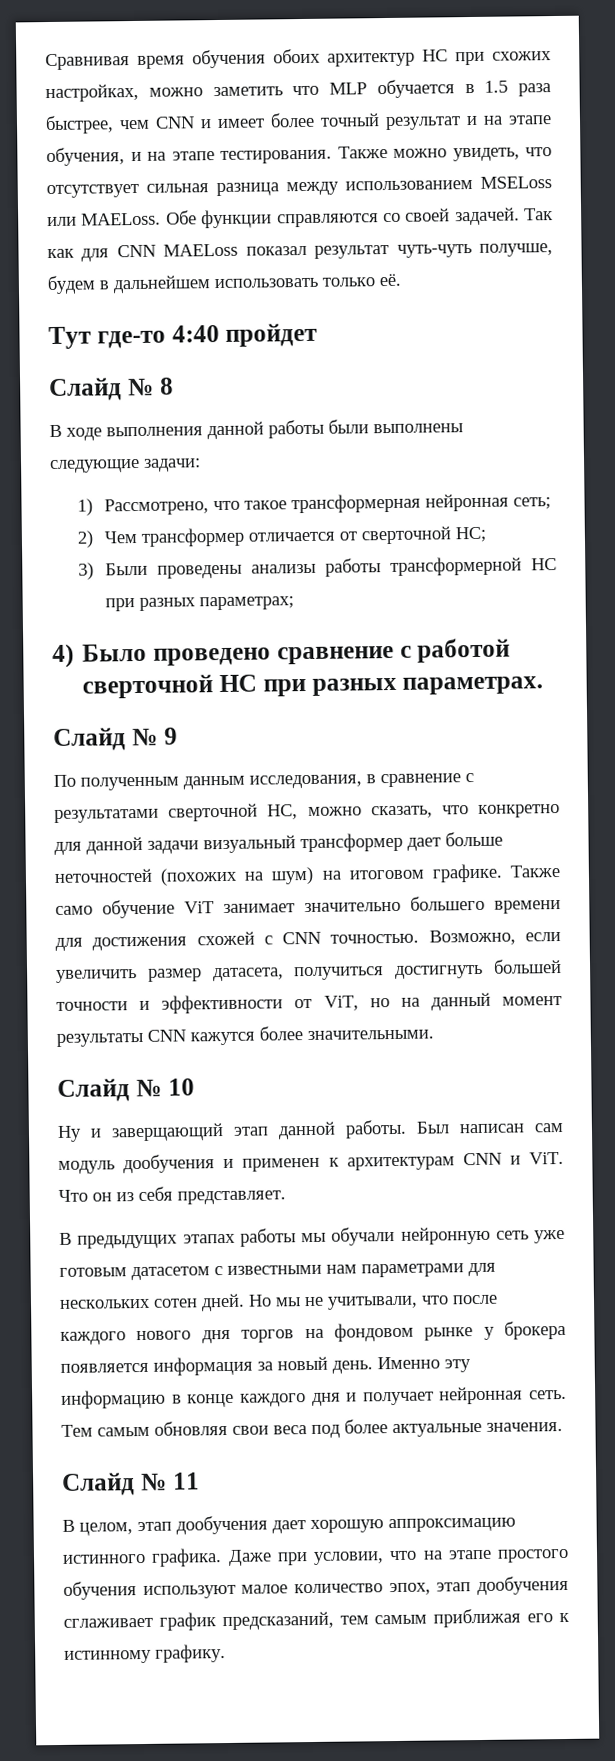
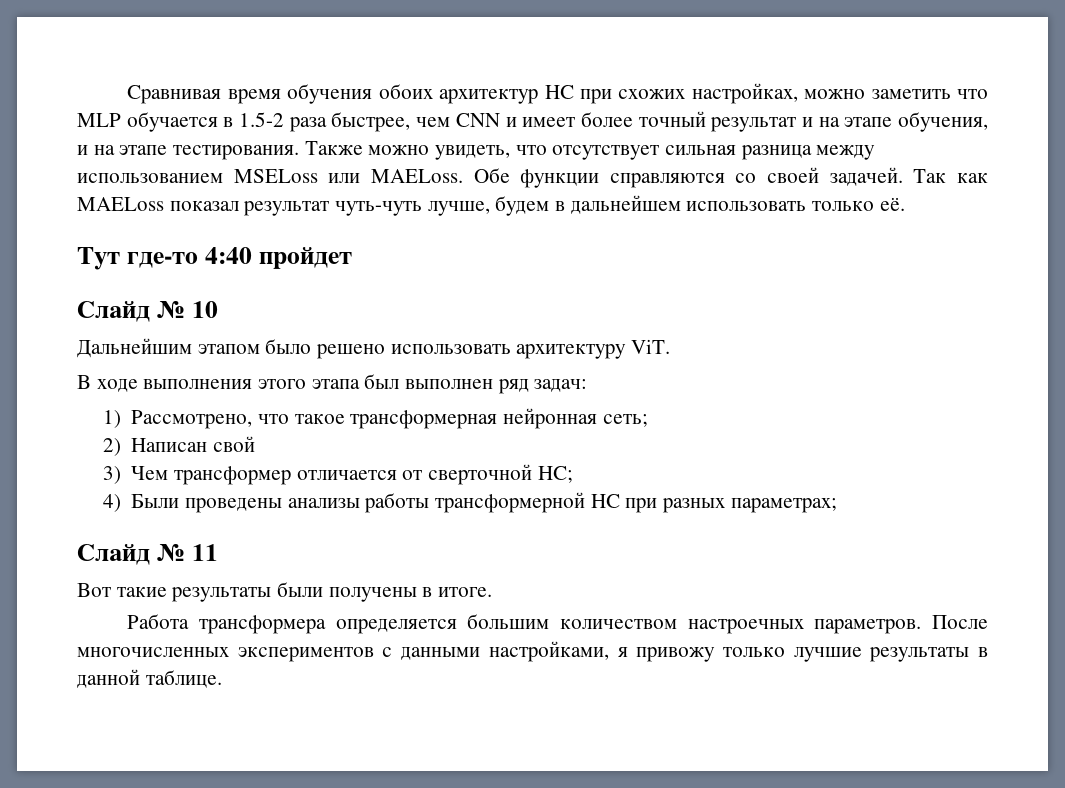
- Сравнивая время обучения обоих архитектур НС при схожих настройках, можно заметить что MLP обучается в 1.5 раза быстрее, чем CNN и имеет более точный результат и на этапе обучения, и на этапе тестирования.
+ Сравнивая время обучения обоих архитектур НС при схожих настройках, можно заметить что MLP обучается в 1.5-2 раза быстрее, чем CNN и имеет более точный результат и на этапе обучения, и на этапе тестирования.
- Так как для CNN MAELoss показал результат чуть-чуть получше, будем в дальнейшем использовать только её.
+ Так как MAELoss показал результат чуть-чуть лучше, будем в дальнейшем использовать только её.
- Слайд № 8
- В ходе выполнения данной работы были выполнены следующие задачи:
+ Слайд № 10
+ Дальнейшим этапом было решено использовать архитектуру ViT.
+ В ходе выполнения этого этапа был выполнен ряд задач:
- 2) Чем трансформер отличается от сверточной НС;
+ 2) Написан свой
+ 3) Чем трансформер отличается от сверточной НС;
- 3) Были проведены анализы работы трансформерной НС при разных параметрах;
+ 4) Были проведены анализы работы трансформерной НС при разных параметрах;
- 4) Было проведено сравнение с работой сверточной НС при разных параметрах.
- Слайд № 9
- По полученным данным исследования, в сравнение с результатами сверточной НС, можно сказать, что конкретно для данной задачи визуальный трансформер дает больше неточностей (похожих на шум) на итоговом графике. Также само обучение ViT занимает значительно большего времени для достижения схожей с CNN точностью. Возможно, если увеличить размер датасета, получиться достигнуть большей точности и эффективности от ViT, но на данный момент результаты CNN кажутся более значительными.
- Слайд № 10
- Ну и заверщающий этап данной работы. Был написан сам модуль дообучения и применен к архитектурам CNN и ViT. Что он из себя представляет.
- В предыдущих этапах работы мы обучали нейронную сеть уже готовым датасетом с известными нам параметрами для нескольких сотен дней. Но мы не учитывали, что после каждого нового дня торгов на фондовом рынке у брокера появляется информация за новый день. Именно эту информацию в конце каждого дня и получает нейронная сеть. Тем самым обновляя свои веса под более актуальные значения.
  Слайд № 11
- В целом, этап дообучения дает хорошую аппроксимацию истинного графика. Даже при условии, что на этапе простого обучения используют малое количество эпох, этап дообучения сглаживает график предсказаний, тем самым приближая его к истинному графику.
+ Вот такие результаты были получены в итоге.
+ Работа трансформера определяется большим количеством настроечных параметров. После многочисленных экспериментов с данными настройками, я привожу только лучшие результаты в данной таблице.

